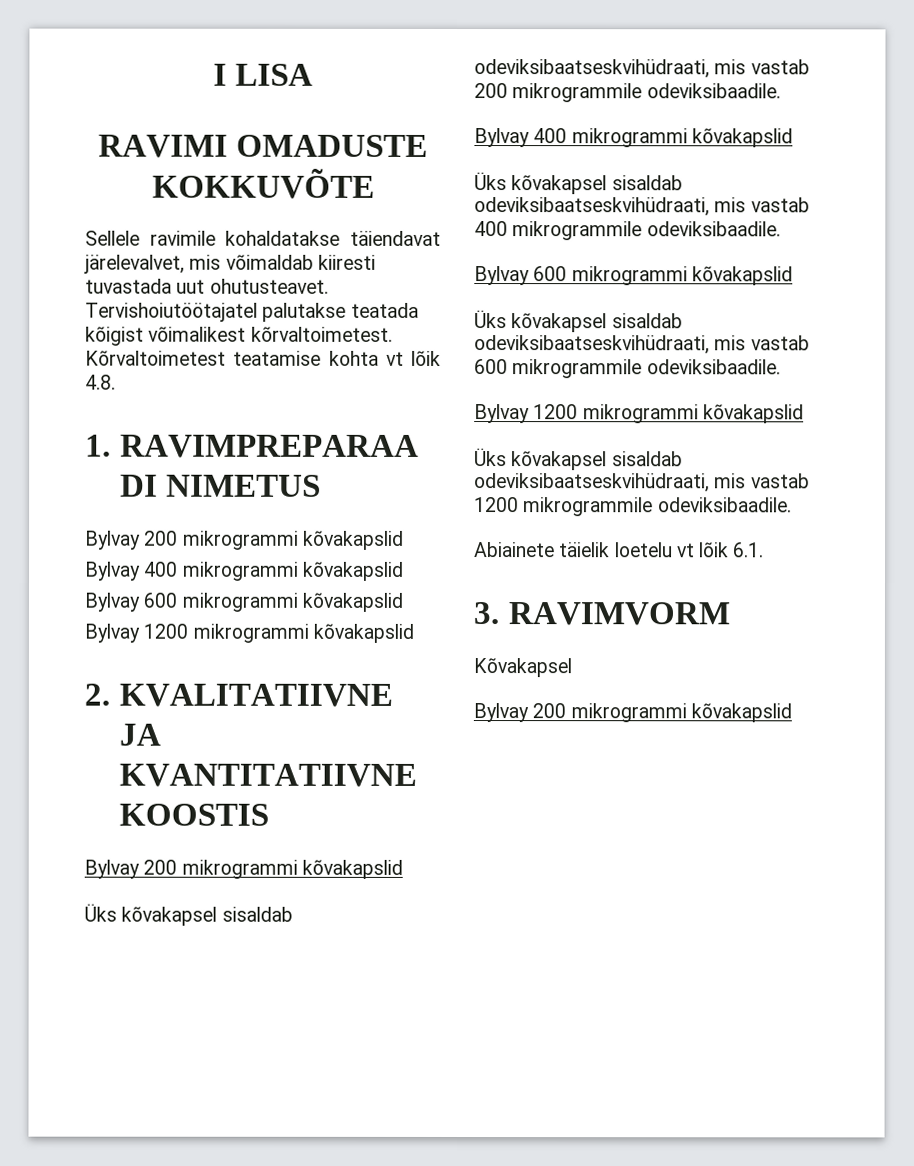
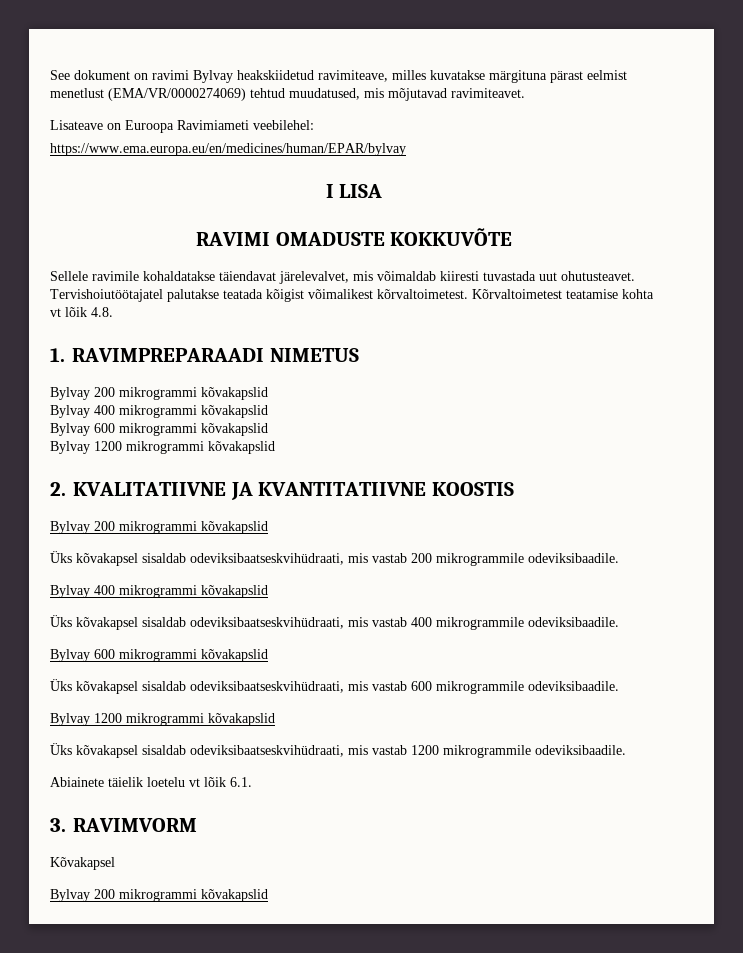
+ See dokument on ravimi Bylvay heakskiidetud ravimiteave, milles kuvatakse märgituna pärast eelmist menetlust (EMA/VR/0000274069) tehtud muudatused, mis mõjutavad ravimiteavet.
+ Lisateave on Euroopa Ravimiameti veebilehel:
+ https://www.ema.europa.eu/en/medicines/human/EPAR/bylvay

